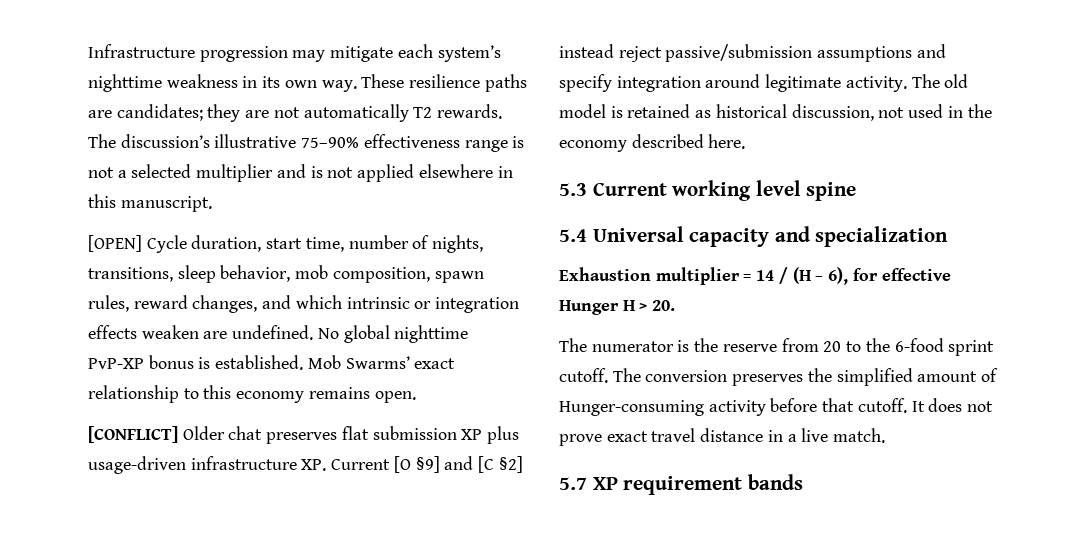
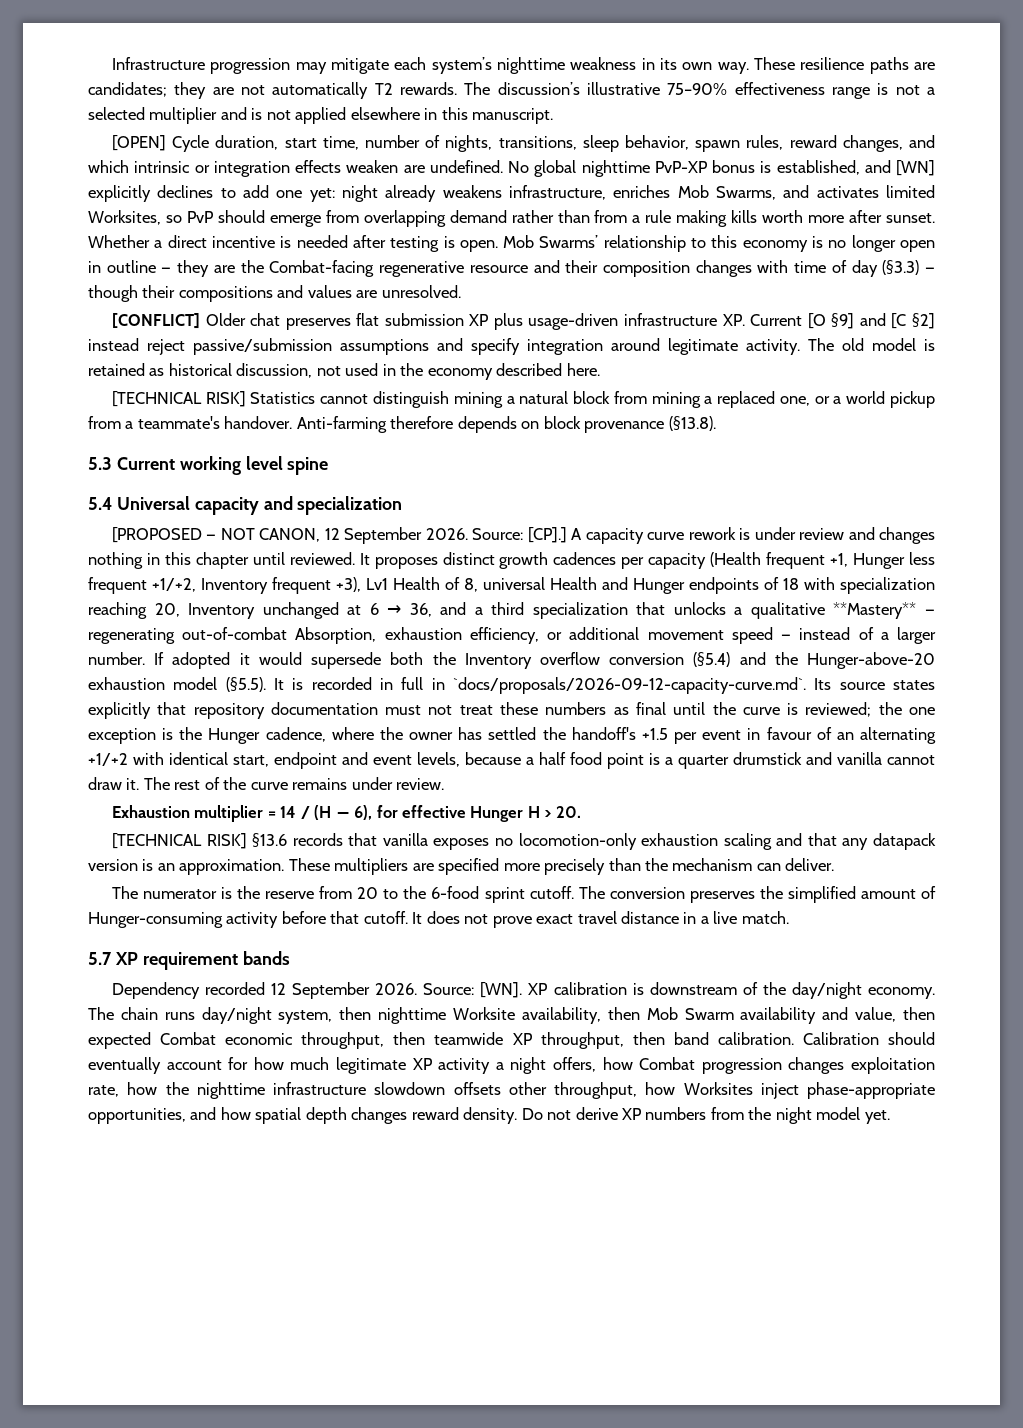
- [OPEN] Cycle duration, start time, number of nights, transitions, sleep behavior, mob composition, spawn rules, reward changes, and which intrinsic or integration effects weaken are undefined.
+ [OPEN] Cycle duration, start time, number of nights, transitions, sleep behavior, spawn rules, reward changes, and which intrinsic or integration effects weaken are undefined.
- No global nighttime PvP-XP bonus is established.
+ No global nighttime PvP-XP bonus is established, and [WN] explicitly declines to add one yet: night already weakens infrastructure, enriches Mob Swarms, and activates limited Worksites, so PvP should emerge from overlapping demand rather than from a rule making kills worth more after sunset. Whether a direct incentive is needed after testing is open.
- Mob Swarms’ exact relationship to this economy remains open.
+ Mob Swarms’ relationship to this economy is no longer open in outline — they are the Combat-facing regenerative resource and their composition changes with time of day (§3.3) — though their compositions and values are unresolved.
+ [TECHNICAL RISK] Statistics cannot distinguish mining a natural block from mining a replaced one, or a world pickup from a teammate's handover. Anti-farming therefore depends on block provenance (§13.8).
+ [PROPOSED — NOT CANON, 12 September 2026. Source: [CP].] A capacity curve rework is under review and changes nothing in this chapter until reviewed. It proposes distinct growth cadences per capacity (Health frequent +1, Hunger less frequent +1/+2, Inventory frequent +3), Lv1 Health of 8, universal Health and Hunger endpoints of 18 with specialization reaching 20, Inventory unchanged at 6 → 36, and a third specialization that unlocks a qualitative **Mastery** — regenerating out-of-combat Absorption, exhaustion efficiency, or additional movement speed — instead of a larger number. If adopted it would supersede both the Inventory overflow conversion (§5.4) and the Hunger-above-20 exhaustion model (§5.5). It is recorded in full in `docs/proposals/2026-09-12-capacity-curve.md`. Its source states explicitly that repository documentation must not treat these numbers as final until the curve is reviewed; the one exception is the Hunger cadence, where the owner has settled the handoff's +1.5 per event in favour of an alternating +1/+2 with identical start, endpoint and event levels, because a half food point is a quarter drumstick and vanilla cannot draw it. The rest of the curve remains under review.
+ [TECHNICAL RISK] §13.6 records that vanilla exposes no locomotion-only exhaustion scaling and that any datapack version is an approximation. These multipliers are specified more precisely than the mechanism can deliver.
+ Dependency recorded 12 September 2026. Source: [WN]. XP calibration is downstream of the day/night economy. The chain runs day/night system, then nighttime Worksite availability, then Mob Swarm availability and value, then expected Combat economic throughput, then teamwide XP throughput, then band calibration. Calibration should eventually account for how much legitimate XP activity a night offers, how Combat progression changes exploitation rate, how the nighttime infrastructure slowdown offsets other throughput, how Worksites inject phase-appropriate opportunities, and how spatial depth changes reward density. Do not derive XP numbers from the night model yet.

